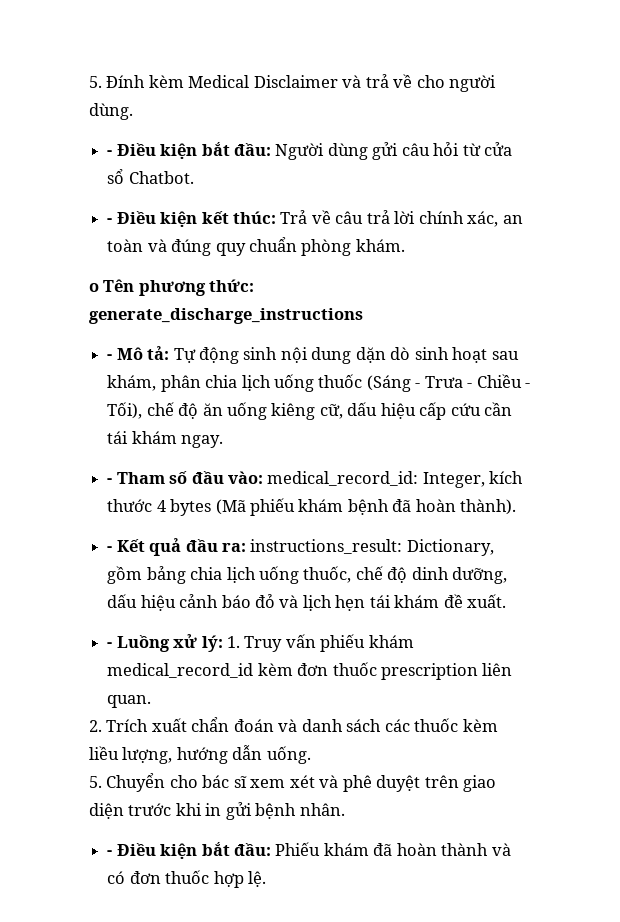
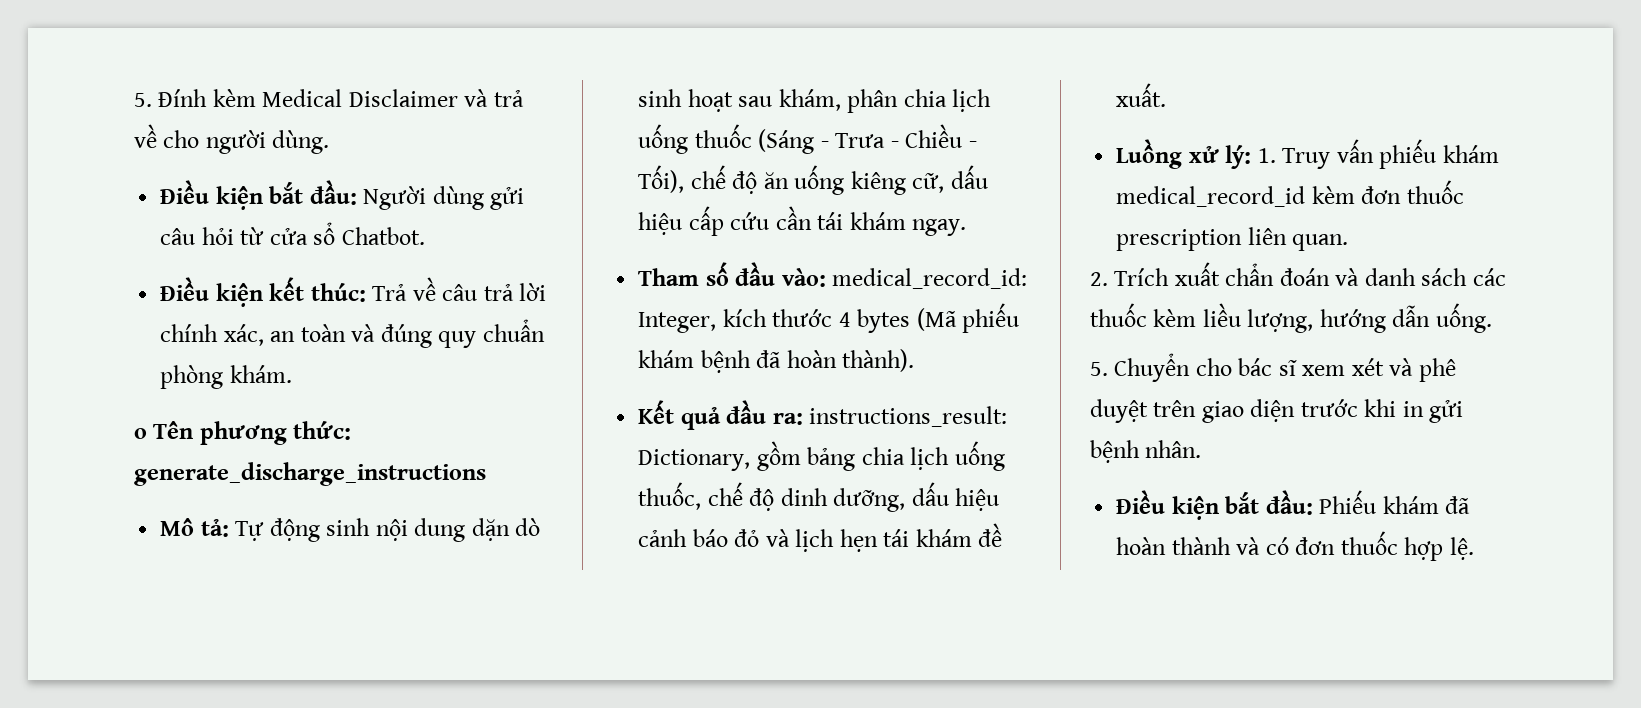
- - Điều kiện bắt đầu: Người dùng gửi câu hỏi từ cửa sổ Chatbot.
+ Điều kiện bắt đầu: Người dùng gửi câu hỏi từ cửa sổ Chatbot.
- - Điều kiện kết thúc: Trả về câu trả lời chính xác, an toàn và đúng quy chuẩn phòng khám.
+ Điều kiện kết thúc: Trả về câu trả lời chính xác, an toàn và đúng quy chuẩn phòng khám.
- - Mô tả: Tự động sinh nội dung dặn dò sinh hoạt sau khám, phân chia lịch uống thuốc (Sáng - Trưa - Chiều - Tối), chế độ ăn uống kiêng cữ, dấu hiệu cấp cứu cần tái khám ngay.
+ Mô tả: Tự động sinh nội dung dặn dò sinh hoạt sau khám, phân chia lịch uống thuốc (Sáng - Trưa - Chiều - Tối), chế độ ăn uống kiêng cữ, dấu hiệu cấp cứu cần tái khám ngay.
- - Tham số đầu vào: medical_record_id: Integer, kích thước 4 bytes (Mã phiếu khám bệnh đã hoàn thành).
+ Tham số đầu vào: medical_record_id: Integer, kích thước 4 bytes (Mã phiếu khám bệnh đã hoàn thành).
- - Kết quả đầu ra: instructions_result: Dictionary, gồm bảng chia lịch uống thuốc, chế độ dinh dưỡng, dấu hiệu cảnh báo đỏ và lịch hẹn tái khám đề xuất.
+ Kết quả đầu ra: instructions_result: Dictionary, gồm bảng chia lịch uống thuốc, chế độ dinh dưỡng, dấu hiệu cảnh báo đỏ và lịch hẹn tái khám đề xuất.
- - Luồng xử lý: 1. Truy vấn phiếu khám medical_record_id kèm đơn thuốc prescription liên quan.
+ Luồng xử lý: 1. Truy vấn phiếu khám medical_record_id kèm đơn thuốc prescription liên quan.
- - Điều kiện bắt đầu: Phiếu khám đã hoàn thành và có đơn thuốc hợp lệ.
+ Điều kiện bắt đầu: Phiếu khám đã hoàn thành và có đơn thuốc hợp lệ.

